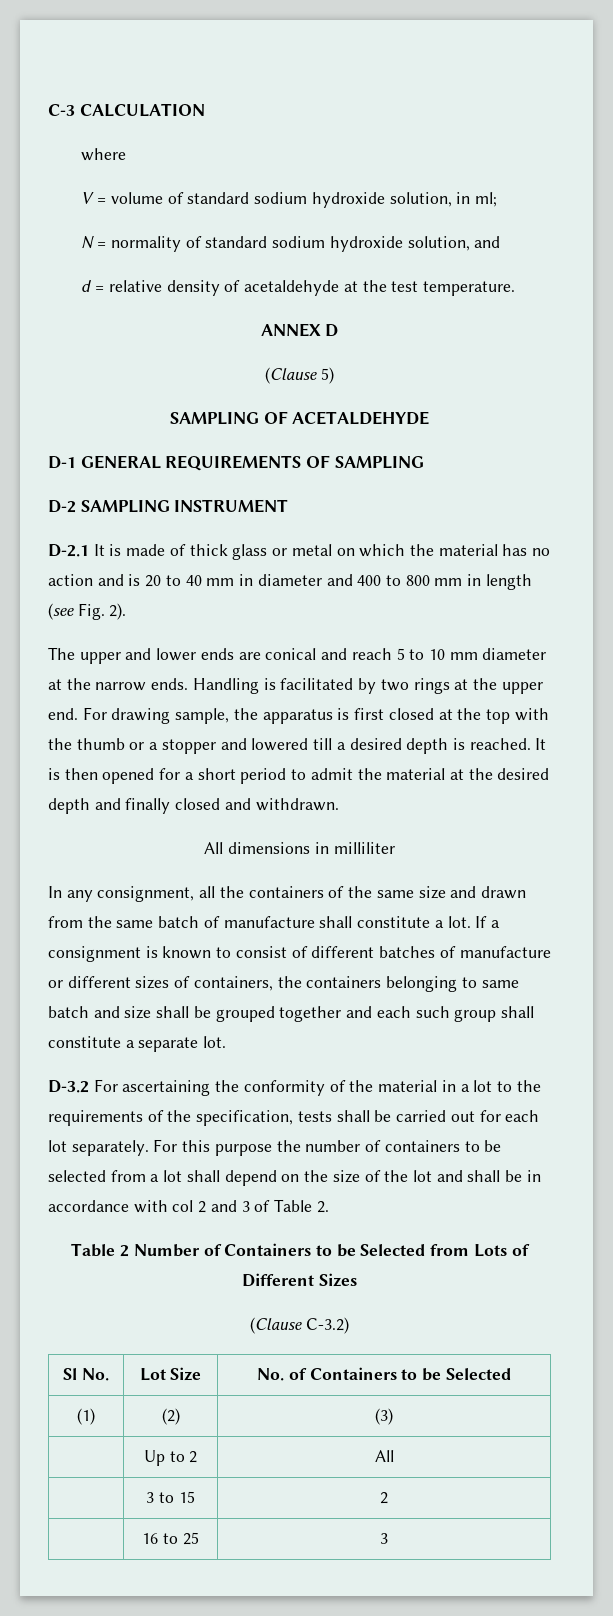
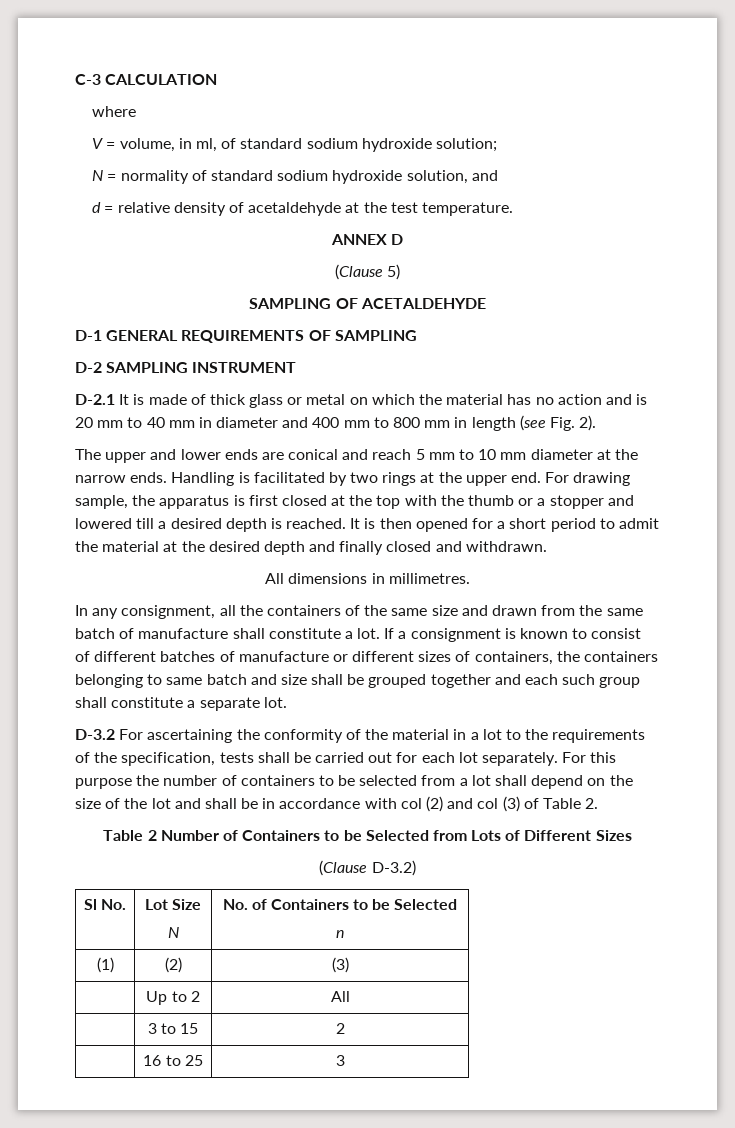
- V = volume of standard sodium hydroxide solution, in ml;
+ V = volume, in ml, of standard sodium hydroxide solution;
- D-2.1 It is made of thick glass or metal on which the material has no action and is 20 to 40 mm in diameter and 400 to 800 mm in length (see Fig. 2).
+ D-2.1 It is made of thick glass or metal on which the material has no action and is 20 mm to 40 mm in diameter and 400 mm to 800 mm in length (see Fig. 2).
- The upper and lower ends are conical and reach 5 to 10 mm diameter at the narrow ends.
+ The upper and lower ends are conical and reach 5 mm to 10 mm diameter at the narrow ends.
- All dimensions in milliliter
+ All dimensions in millimetres.
- For this purpose the number of containers to be selected from a lot shall depend on the size of the lot and shall be in accordance with col 2 and 3 of Table 2.
+ For this purpose the number of containers to be selected from a lot shall depend on the size of the lot and shall be in accordance with col (2) and col (3) of Table 2.
- (Clause C-3.2)
+ (Clause D-3.2)
- Sl No. | Lot Size | No. of Containers to be Selected
+ Sl No. | Lot Size
+ N | No. of Containers to be Selected
+ n

